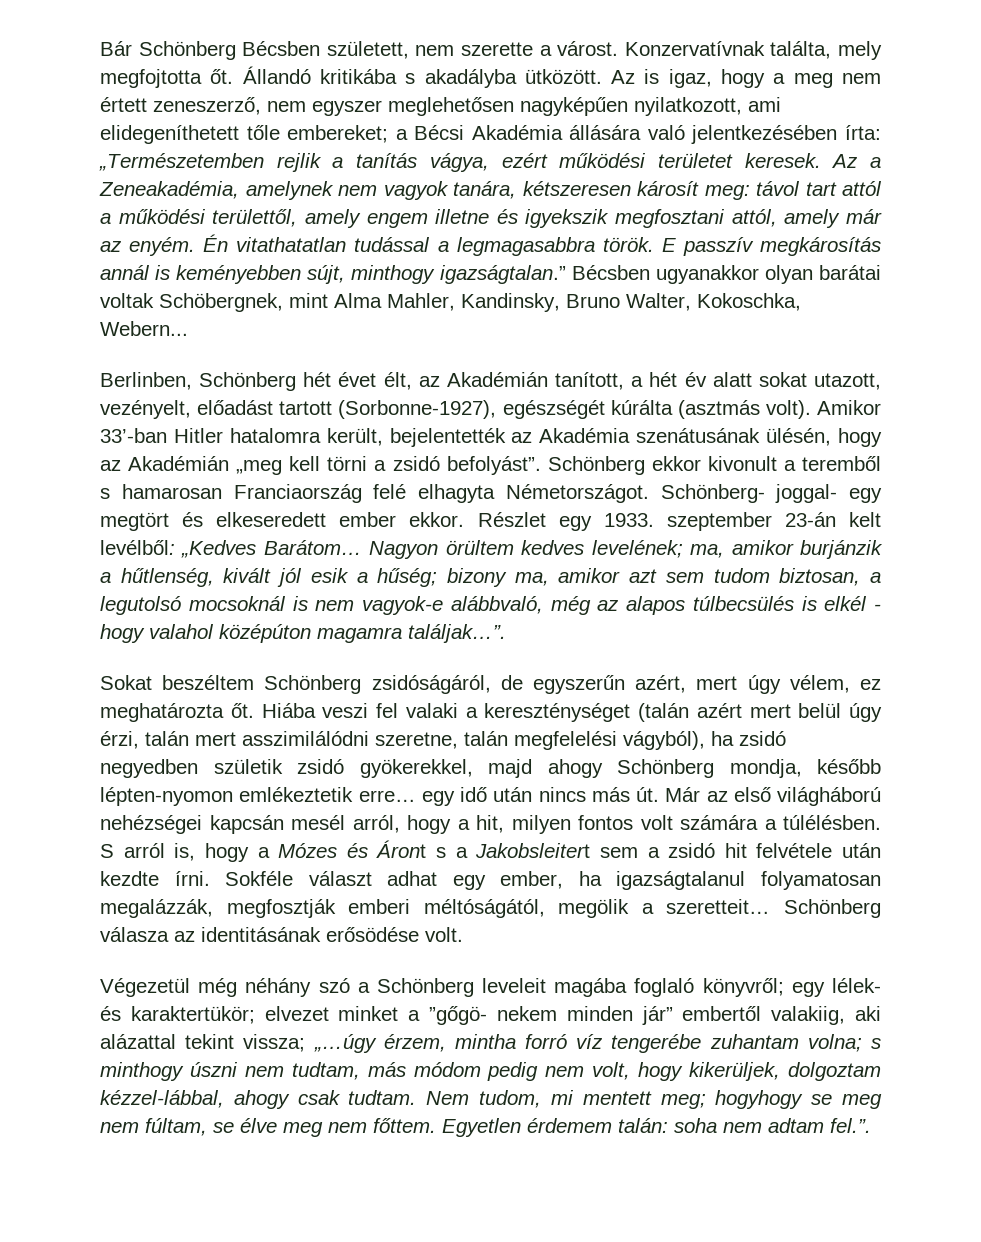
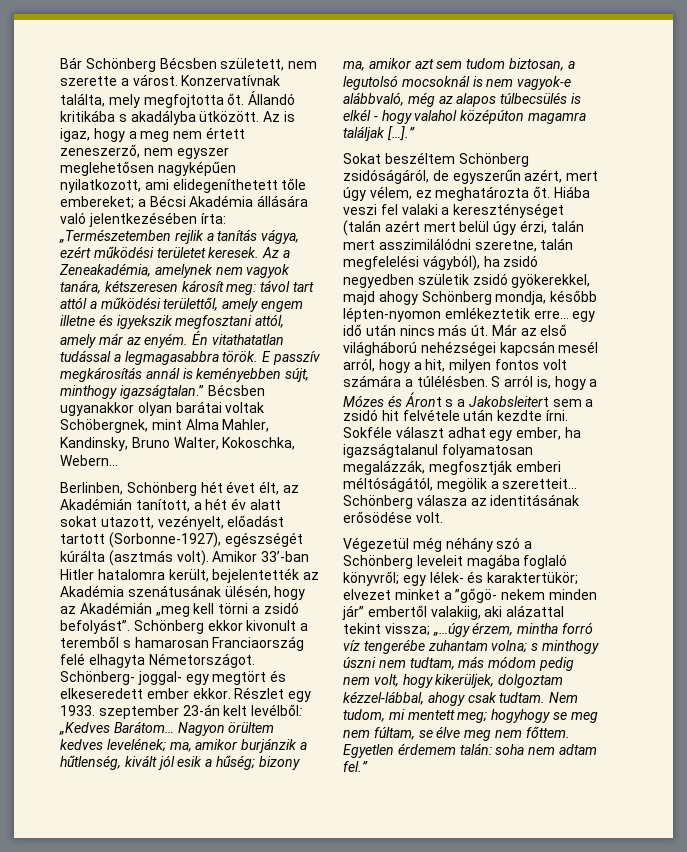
- Nagyon örültem kedves levelének; ma, amikor burjánzik a hűtlenség, kivált jól esik a hűség; bizony ma, amikor azt sem tudom biztosan, a legutolsó mocsoknál is nem vagyok-e alábbvaló, még az alapos túlbecsülés is elkél - hogy valahol középúton magamra találjak…”.
+ Nagyon örültem kedves levelének; ma, amikor burjánzik a hűtlenség, kivált jól esik a hűség; bizony ma, amikor azt sem tudom biztosan, a legutolsó mocsoknál is nem vagyok-e alábbvaló, még az alapos túlbecsülés is elkél - hogy valahol középúton magamra találjak […].”
- Egyetlen érdemem talán: soha nem adtam fel.”.
+ Egyetlen érdemem talán: soha nem adtam fel.”

